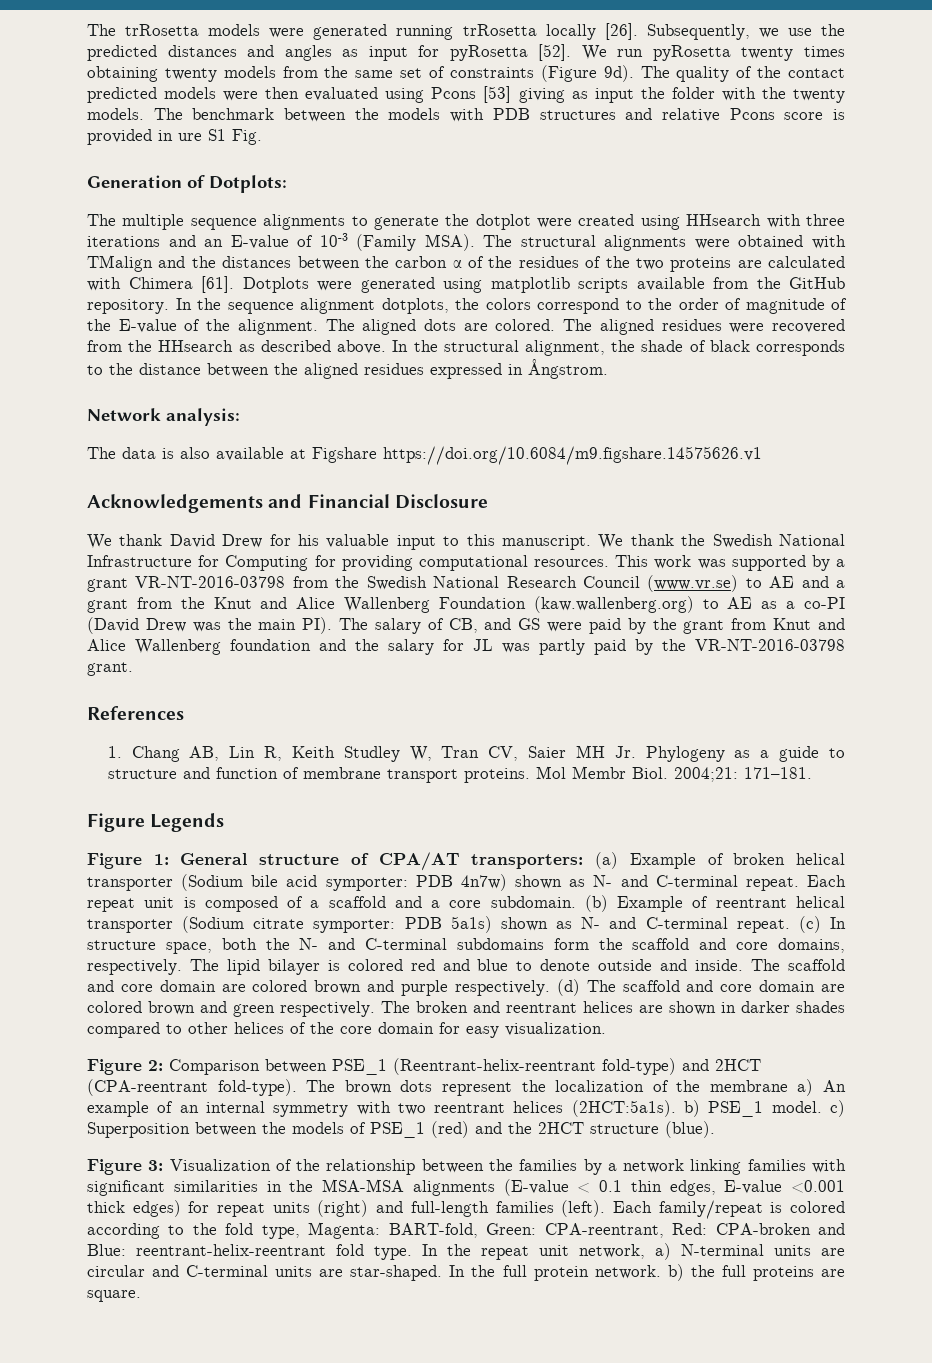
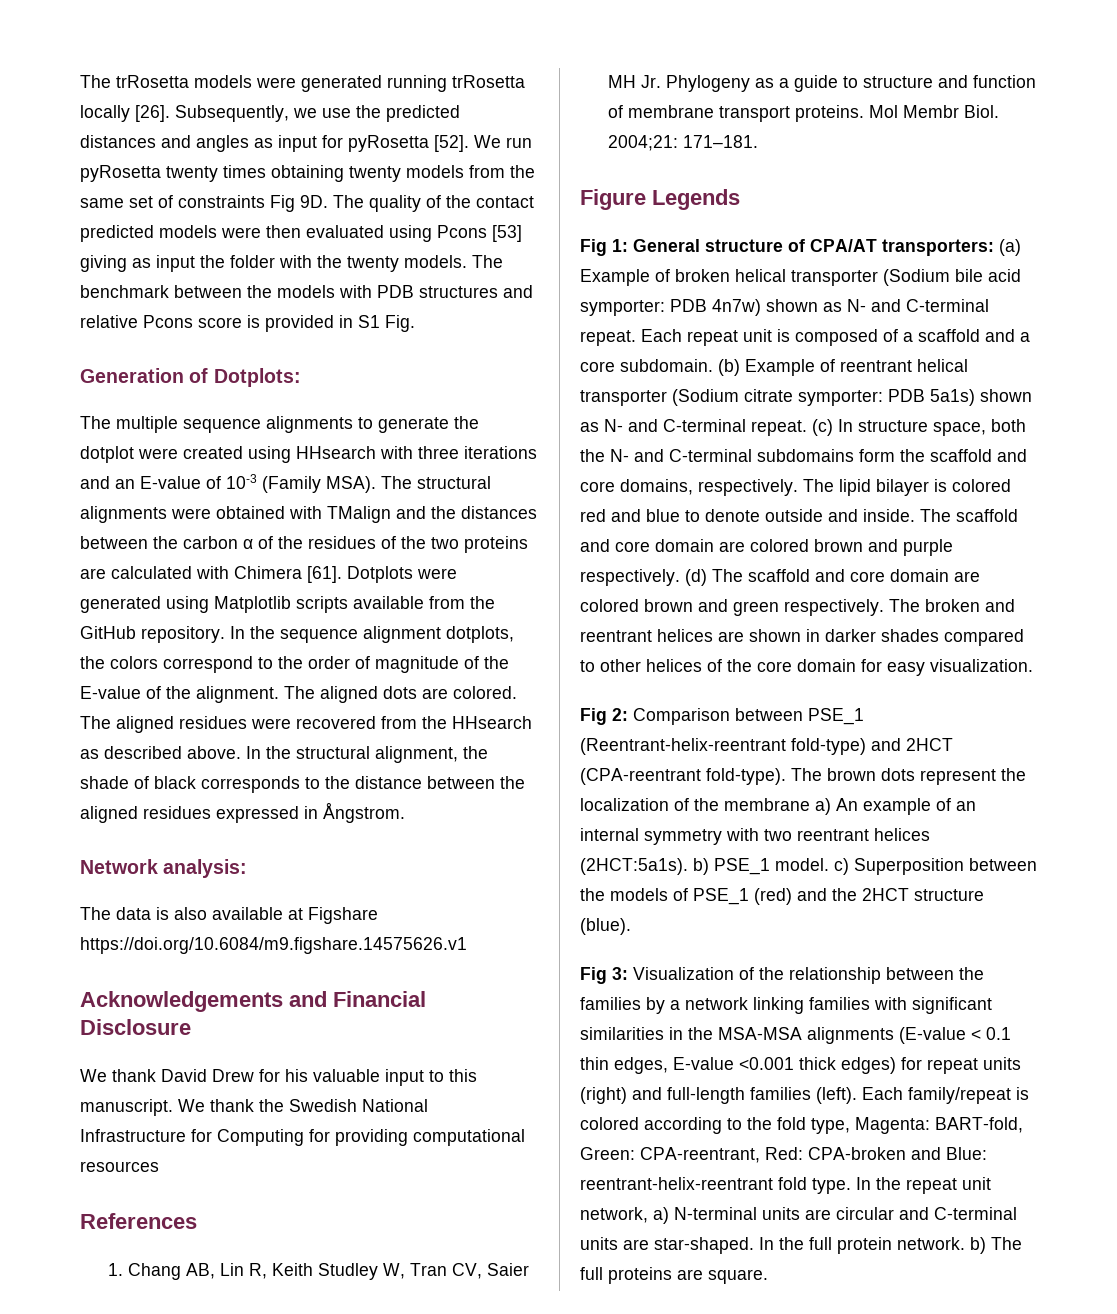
- We run pyRosetta twenty times obtaining twenty models from the same set of constraints (Figure 9d).
+ We run pyRosetta twenty times obtaining twenty models from the same set of constraints Fig 9D.
- The benchmark between the models with PDB structures and relative Pcons score is provided in ure S1 Fig.
+ The benchmark between the models with PDB structures and relative Pcons score is provided in S1 Fig.
- Dotplots were generated using matplotlib scripts available from the GitHub repository.
+ Dotplots were generated using Matplotlib scripts available from the GitHub repository.
- We thank the Swedish National Infrastructure for Computing for providing computational resources. This work was supported by a grant VR-NT-2016-03798 from the Swedish National Research Council (www.vr.se) to AE and a grant from the Knut and Alice Wallenberg Foundation (kaw.wallenberg.org) to AE as a co-PI (David Drew was the main PI). The salary of CB, and GS were paid by the grant from Knut and Alice Wallenberg foundation and the salary for JL was partly paid by the VR-NT-2016-03798 grant.
+ We thank the Swedish National Infrastructure for Computing for providing computational resources
- Figure 1: General structure of CPA/AT transporters: (a) Example of broken helical transporter (Sodium bile acid symporter: PDB 4n7w) shown as N- and C-terminal repeat.
+ Fig 1: General structure of CPA/AT transporters: (a) Example of broken helical transporter (Sodium bile acid symporter: PDB 4n7w) shown as N- and C-terminal repeat.
- Figure 2: Comparison between PSE_1 (Reentrant-helix-reentrant fold-type) and 2HCT (CPA-reentrant fold-type).
+ Fig 2: Comparison between PSE_1 (Reentrant-helix-reentrant fold-type) and 2HCT (CPA-reentrant fold-type).
- Figure 3: Visualization of the relationship between the families by a network linking families with significant similarities in the MSA-MSA alignments (E-value < 0.1 thin edges, E-value <0.001 thick edges) for repeat units (right) and full-length families (left).
+ Fig 3: Visualization of the relationship between the families by a network linking families with significant similarities in the MSA-MSA alignments (E-value < 0.1 thin edges, E-value <0.001 thick edges) for repeat units (right) and full-length families (left).
- In the full protein network. b) the full proteins are square.
+ In the full protein network. b) The full proteins are square.

